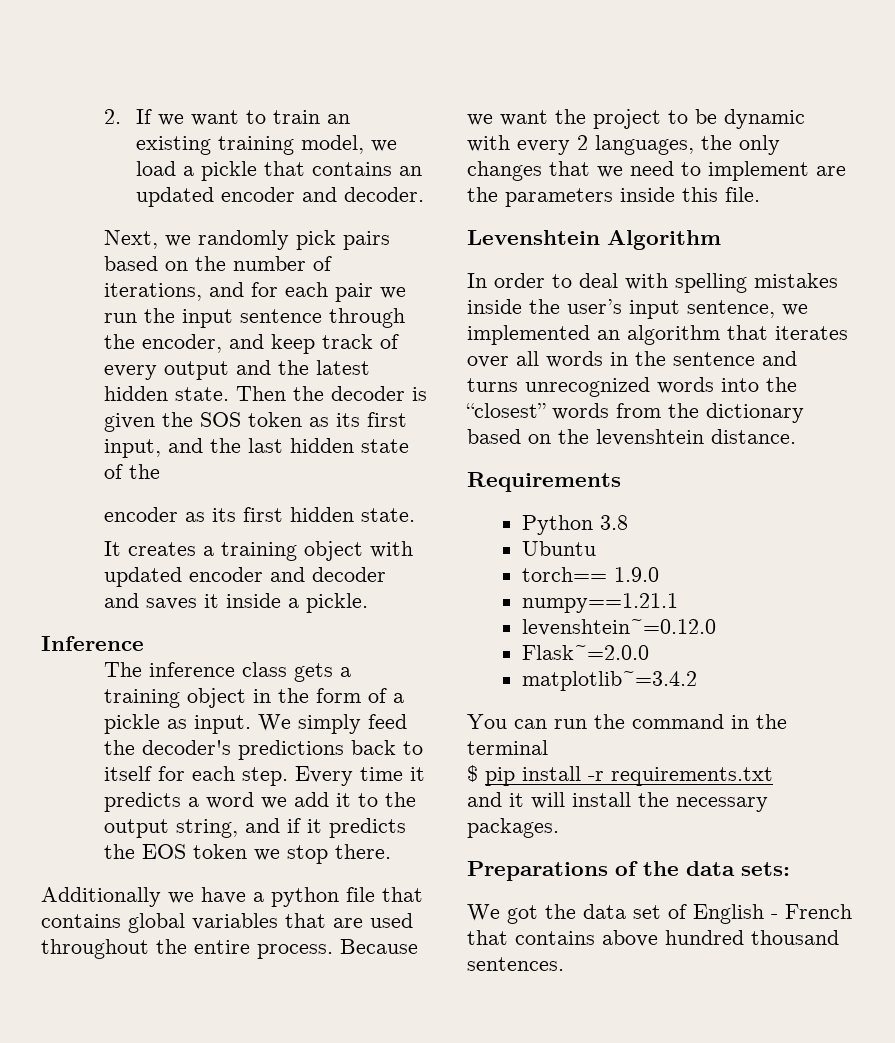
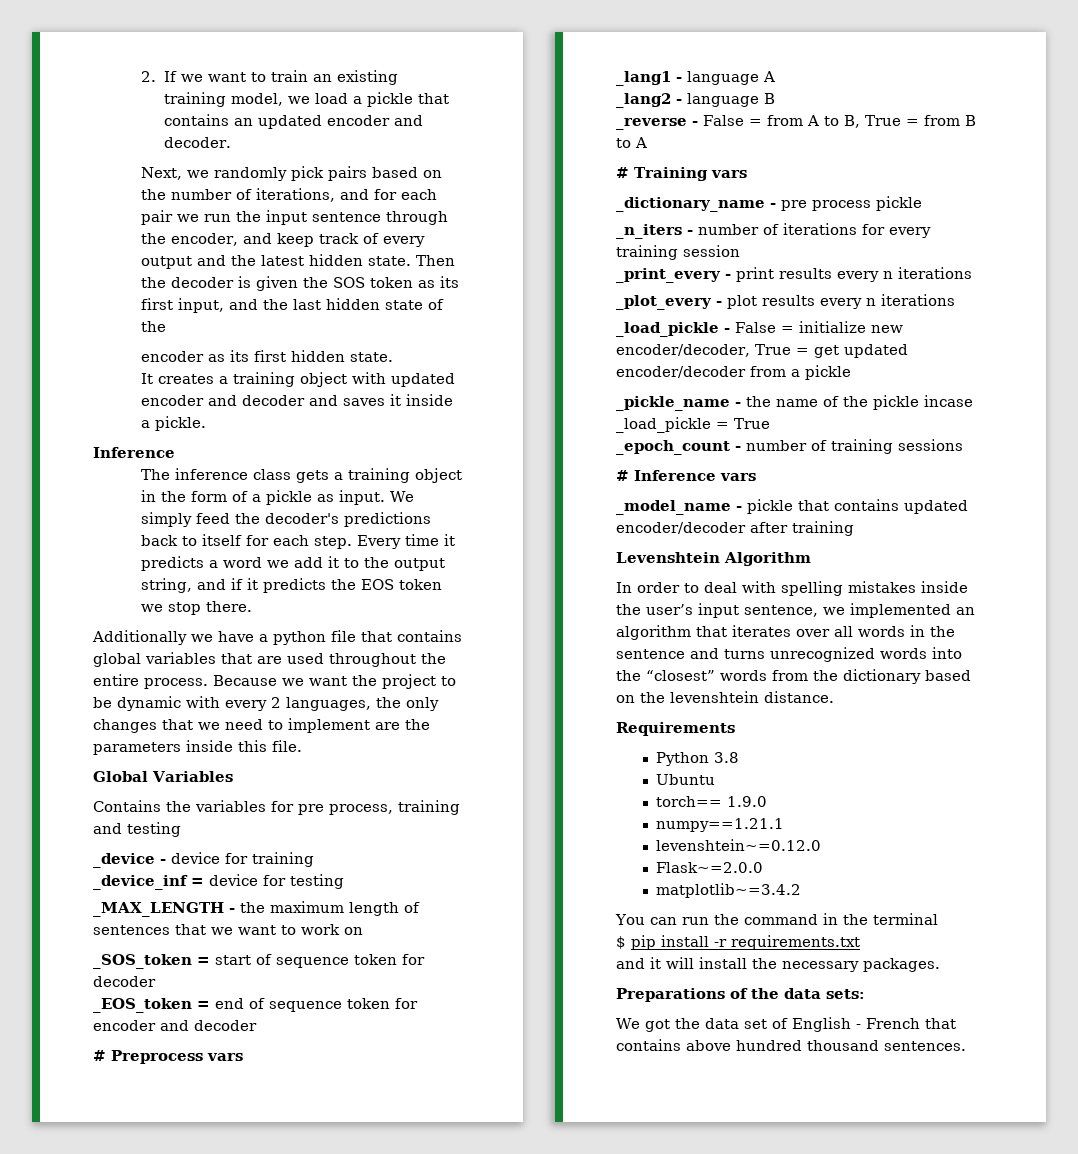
+ Global Variables
+ Contains the variables for pre process, training and testing
+ _device - device for training
+ _device_inf = device for testing
+ _MAX_LENGTH - the maximum length of sentences that we want to work on
+ _SOS_token = start of sequence token for decoder
+ _EOS_token = end of sequence token for encoder and decoder
+ # Preprocess vars
+ _lang1 - language A
+ _lang2 - language B
+ _reverse - False = from A to B, True = from B to A
+ # Training vars
+ _dictionary_name - pre process pickle
+ _n_iters - number of iterations for every training session
+ _print_every - print results every n iterations
+ _plot_every - plot results every n iterations
+ _load_pickle - False = initialize new encoder/decoder, True = get updated encoder/decoder from a pickle
+ _pickle_name - the name of the pickle incase _load_pickle = True
+ _epoch_count - number of training sessions
+ # Inference vars
+ _model_name - pickle that contains updated encoder/decoder after training

